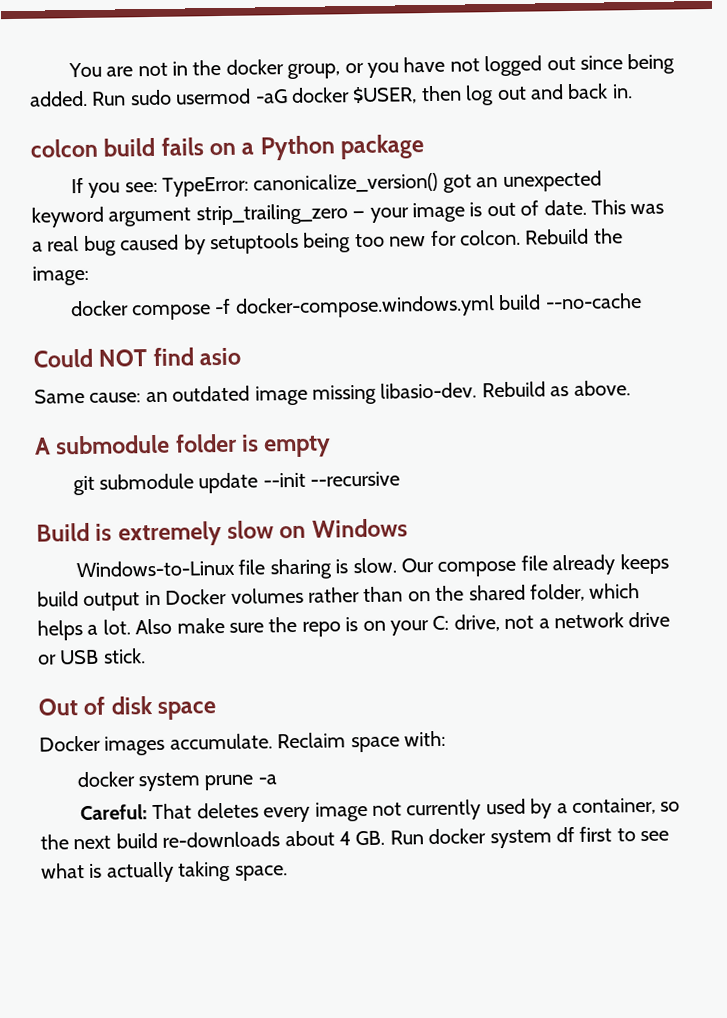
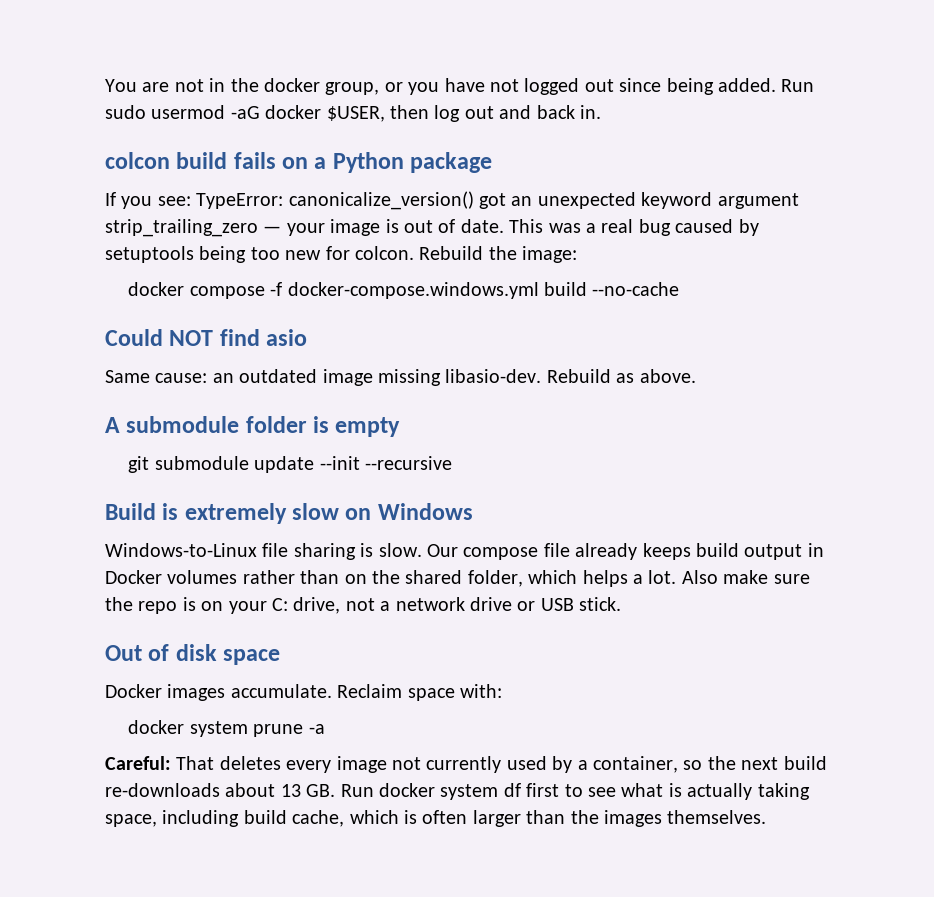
- Careful: That deletes every image not currently used by a container, so the next build re-downloads about 4 GB. Run docker system df first to see what is actually taking space.
+ Careful: That deletes every image not currently used by a container, so the next build re-downloads about 13 GB. Run docker system df first to see what is actually taking space, including build cache, which is often larger than the images themselves.

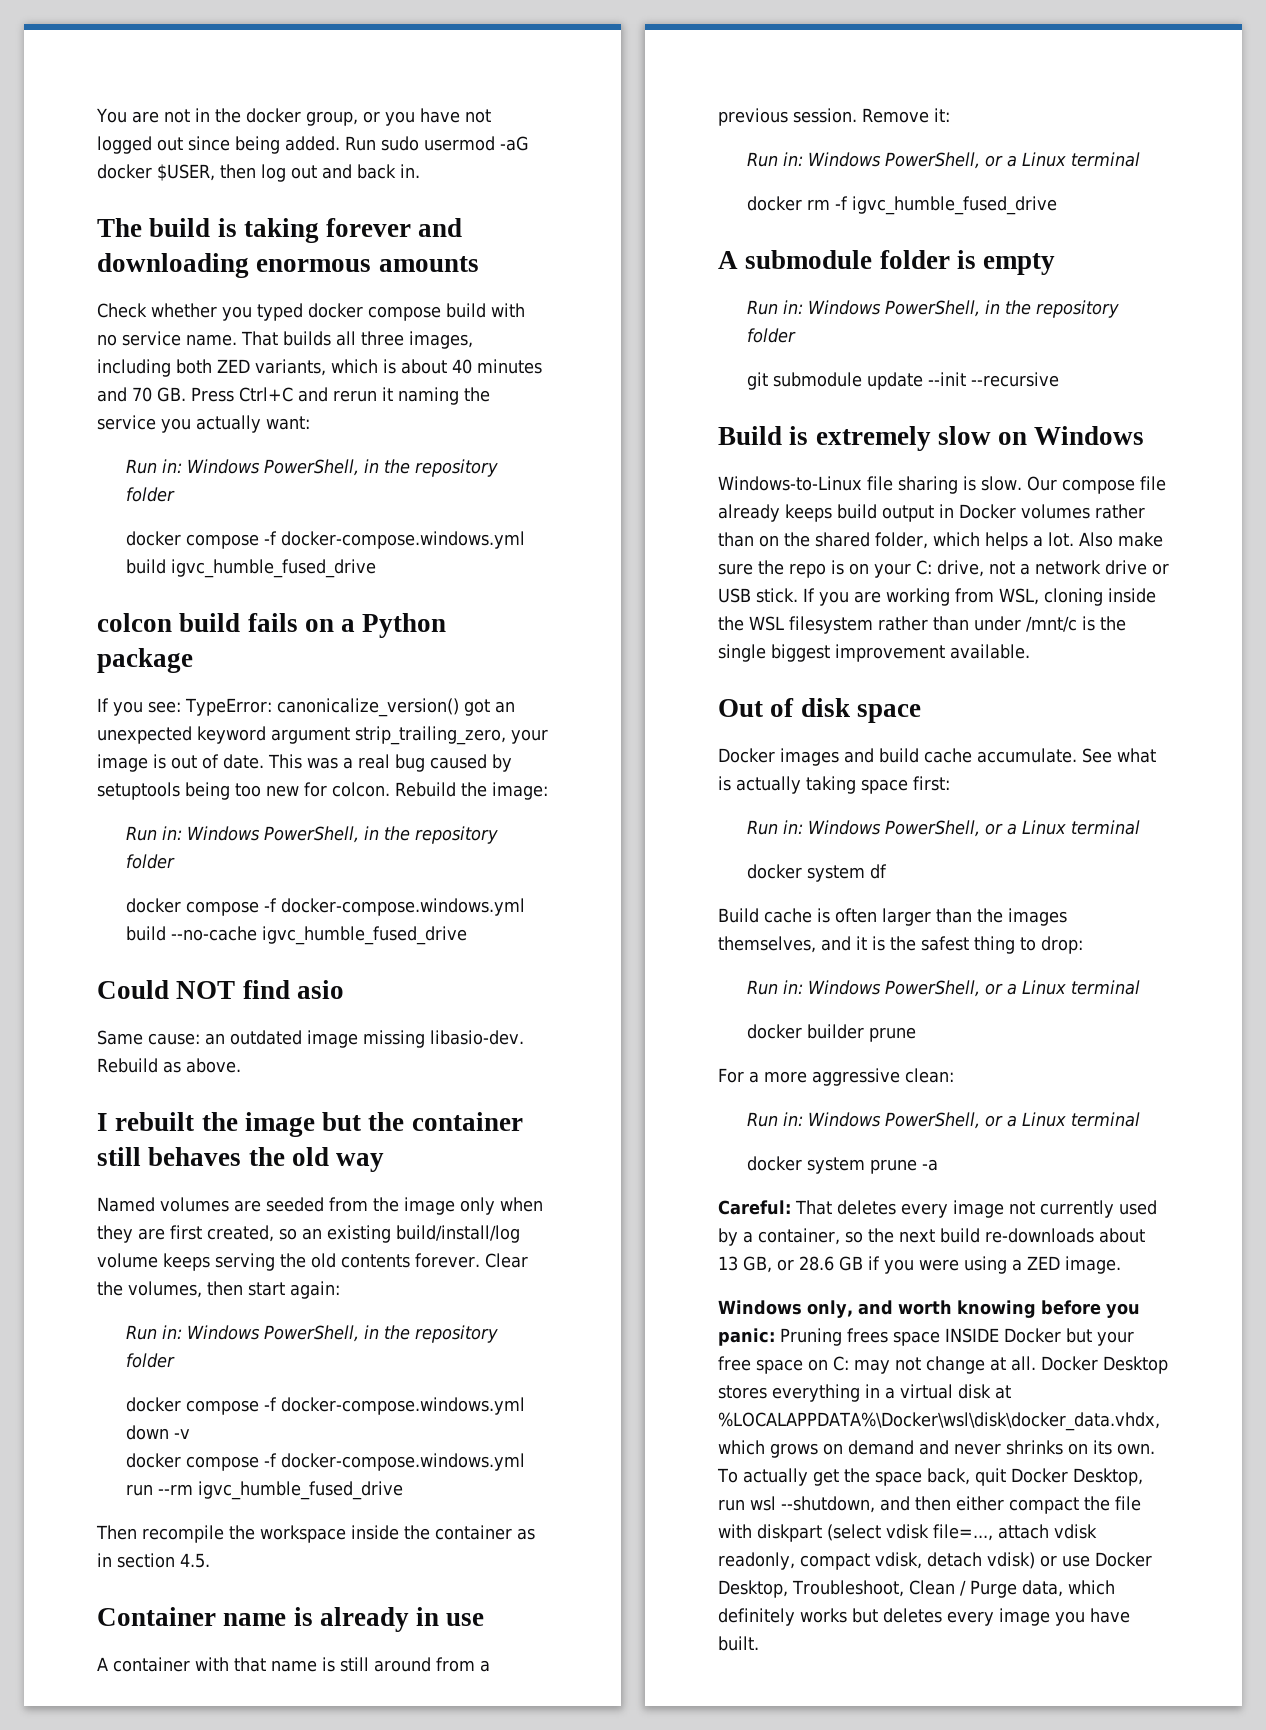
+ The build is taking forever and downloading enormous amounts
+ Check whether you typed docker compose build with no service name. That builds all three images, including both ZED variants, which is about 40 minutes and 70 GB. Press Ctrl+C and rerun it naming the service you actually want:
+ Run in: Windows PowerShell, in the repository folder
+ docker compose -f docker-compose.windows.yml build igvc_humble_fused_drive
- If you see: TypeError: canonicalize_version() got an unexpected keyword argument strip_trailing_zero — your image is out of date.
+ If you see: TypeError: canonicalize_version() got an unexpected keyword argument strip_trailing_zero, your image is out of date.
  Rebuild the image:
+ Run in: Windows PowerShell, in the repository folder
- docker compose -f docker-compose.windows.yml build --no-cache
+ docker compose -f docker-compose.windows.yml build --no-cache igvc_humble_fused_drive
+ I rebuilt the image but the container still behaves the old way
+ Named volumes are seeded from the image only when they are first created, so an existing build/install/log volume keeps serving the old contents forever. Clear the volumes, then start again:
+ Run in: Windows PowerShell, in the repository folder
+ docker compose -f docker-compose.windows.yml down -v
+ docker compose -f docker-compose.windows.yml run --rm igvc_humble_fused_drive
+ Then recompile the workspace inside the container as in section 4.5.
+ Container name is already in use
+ A container with that name is still around from a previous session. Remove it:
+ Run in: Windows PowerShell, or a Linux terminal
+ docker rm -f igvc_humble_fused_drive
  A submodule folder is empty
+ Run in: Windows PowerShell, in the repository folder
+ If you are working from WSL, cloning inside the WSL filesystem rather than under /mnt/c is the single biggest improvement available.
- Docker images accumulate. Reclaim space with:
+ Docker images and build cache accumulate. See what is actually taking space first:
+ Run in: Windows PowerShell, or a Linux terminal
+ docker system df
+ Build cache is often larger than the images themselves, and it is the safest thing to drop:
+ Run in: Windows PowerShell, or a Linux terminal
+ docker builder prune
+ For a more aggressive clean:
+ Run in: Windows PowerShell, or a Linux terminal
- Careful: That deletes every image not currently used by a container, so the next build re-downloads about 13 GB. Run docker system df first to see what is actually taking space, including build cache, which is often larger than the images themselves.
+ Careful: That deletes every image not currently used by a container, so the next build re-downloads about 13 GB, or 28.6 GB if you were using a ZED image.
+ Windows only, and worth knowing before you panic: Pruning frees space INSIDE Docker but your free space on C: may not change at all. Docker Desktop stores everything in a virtual disk at %LOCALAPPDATA%\Docker\wsl\disk\docker_data.vhdx, which grows on demand and never shrinks on its own. To actually get the space back, quit Docker Desktop, run wsl --shutdown, and then either compact the file with diskpart (select vdisk file=..., attach vdisk readonly, compact vdisk, detach vdisk) or use Docker Desktop, Troubleshoot, Clean / Purge data, which definitely works but deletes every image you have built.

